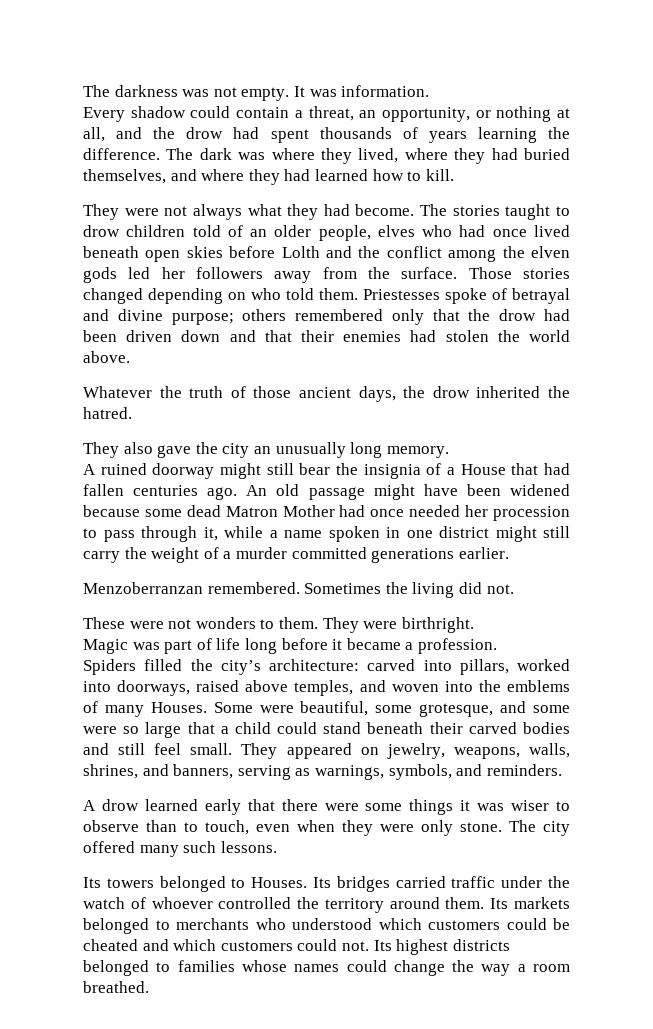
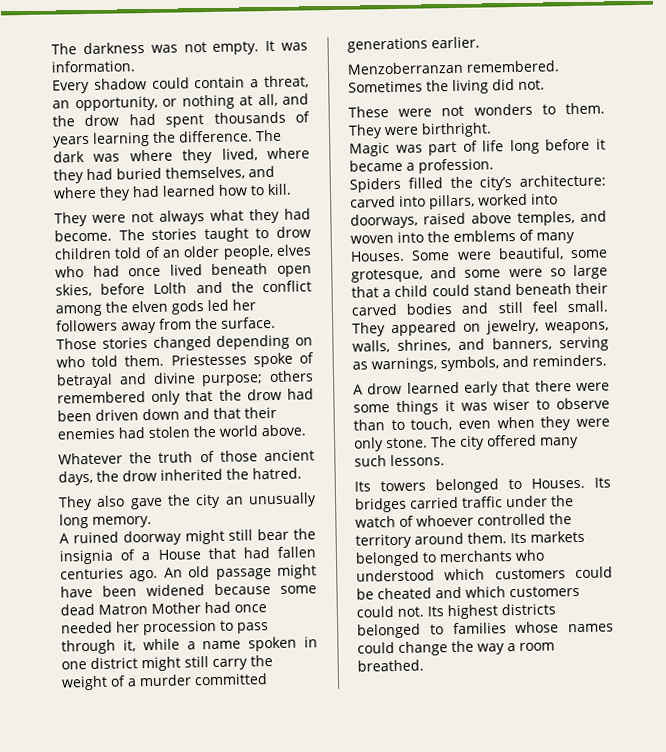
- The stories taught to drow children told of an older people, elves who had once lived beneath open skies before Lolth and the conflict among the elven gods led her followers away from the surface.
+ The stories taught to drow children told of an older people, elves who had once lived beneath open skies, before Lolth and the conflict among the elven gods led her followers away from the surface.

